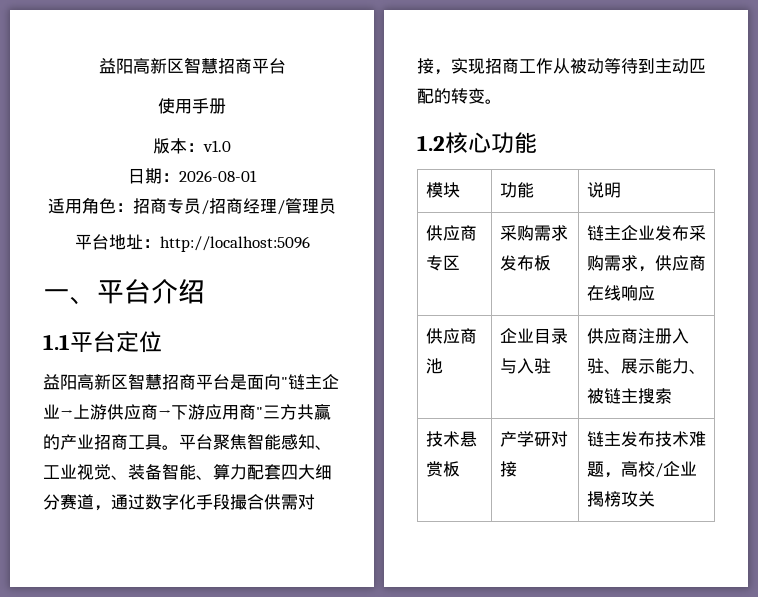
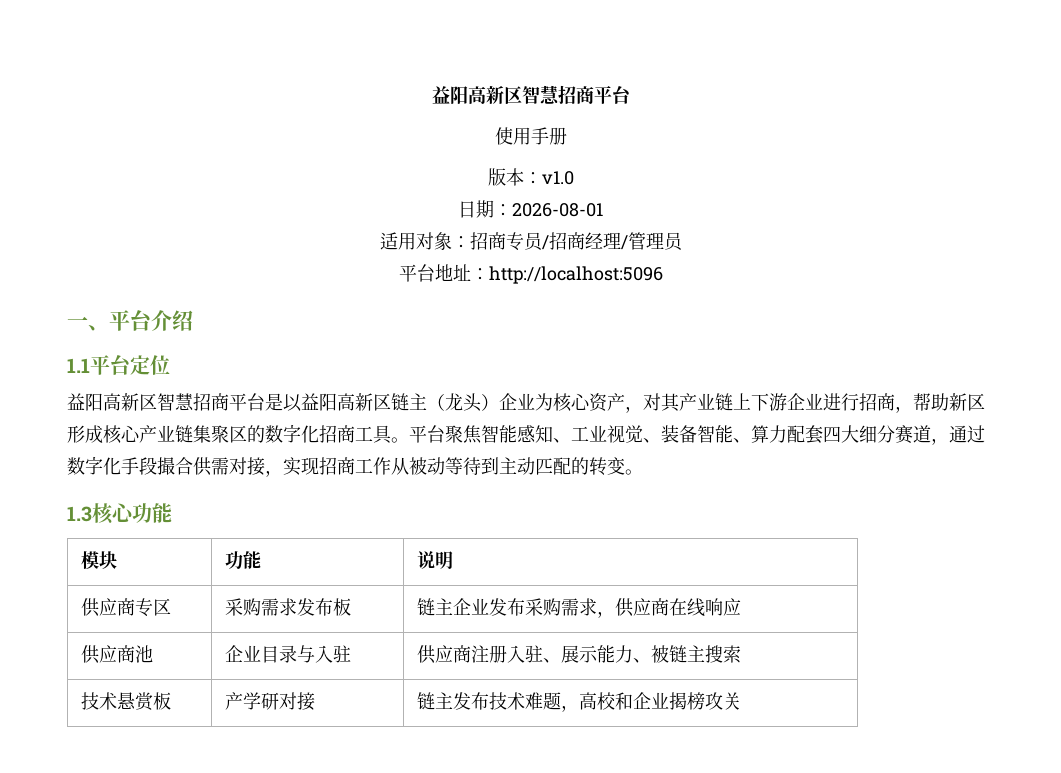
- 适用角色：招商专员/招商经理/管理员
+ 适用对象：招商专员/招商经理/管理员
- 益阳高新区智慧招商平台是面向"链主企业→上游供应商→下游应用商"三方共赢的产业招商工具。
+ 益阳高新区智慧招商平台是以益阳高新区链主（龙头）企业为核心资产，对其产业链上下游企业进行招商，帮助新区形成核心产业链集聚区的数字化招商工具。
- 1.2核心功能
+ 1.3核心功能
- 技术悬赏板 | 产学研对接 | 链主发布技术难题，高校/企业揭榜攻关
+ 技术悬赏板 | 产学研对接 | 链主发布技术难题，高校和企业揭榜攻关

